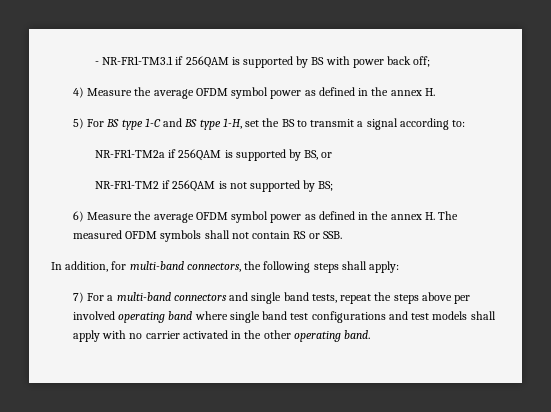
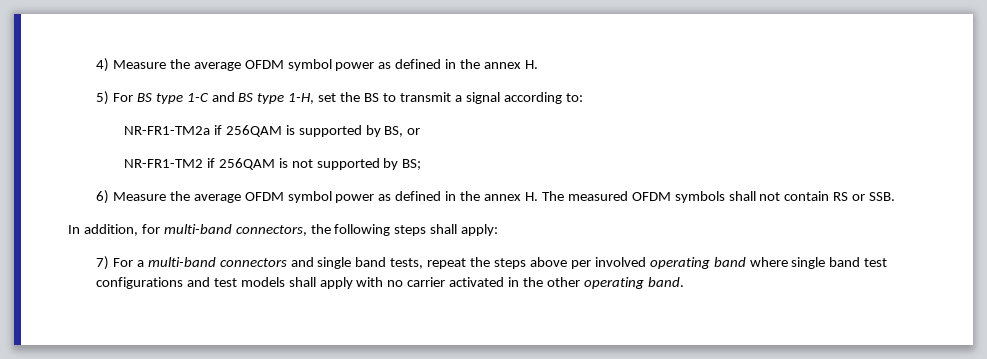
- - NR-FR1-TM3.1 if 256QAM is supported by BS with power back off;

